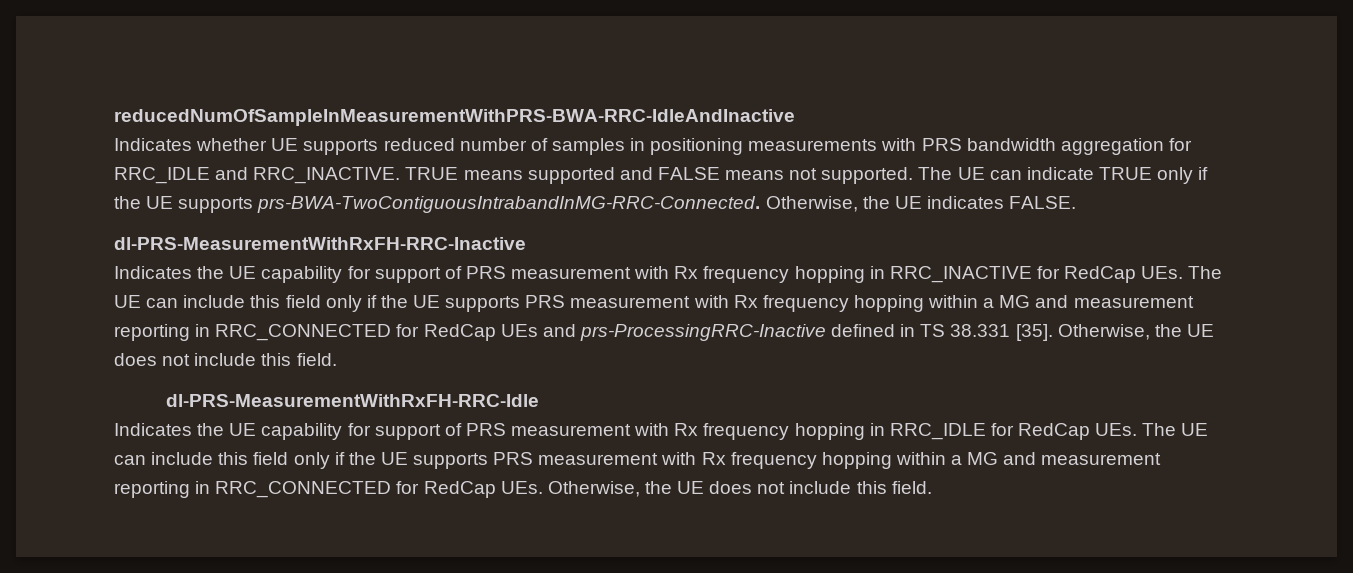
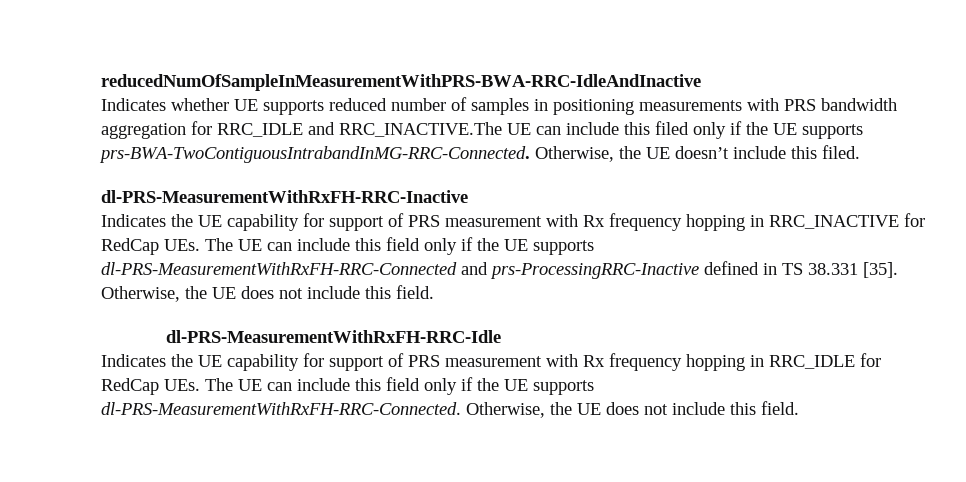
- Indicates whether UE supports reduced number of samples in positioning measurements with PRS bandwidth aggregation for RRC_IDLE and RRC_INACTIVE. TRUE means supported and FALSE means not supported. The UE can indicate TRUE only if the UE supports prs-BWA-TwoContiguousIntrabandInMG-RRC-Connected.
+ Indicates whether UE supports reduced number of samples in positioning measurements with PRS bandwidth aggregation for RRC_IDLE and RRC_INACTIVE.The UE can include this filed only if the UE supports prs-BWA-TwoContiguousIntrabandInMG-RRC-Connected.
- Otherwise, the UE indicates FALSE.
+ Otherwise, the UE doesn’t include this filed.
- Indicates the UE capability for support of PRS measurement with Rx frequency hopping in RRC_INACTIVE for RedCap UEs. The UE can include this field only if the UE supports PRS measurement with Rx frequency hopping within a MG and measurement reporting in RRC_CONNECTED for RedCap UEs and prs-ProcessingRRC-Inactive defined in TS 38.331 [35].
+ Indicates the UE capability for support of PRS measurement with Rx frequency hopping in RRC_INACTIVE for RedCap UEs. The UE can include this field only if the UE supports dl-PRS-MeasurementWithRxFH-RRC-Connected and prs-ProcessingRRC-Inactive defined in TS 38.331 [35].
- Indicates the UE capability for support of PRS measurement with Rx frequency hopping in RRC_IDLE for RedCap UEs. The UE can include this field only if the UE supports PRS measurement with Rx frequency hopping within a MG and measurement reporting in RRC_CONNECTED for RedCap UEs. Otherwise, the UE does not include this field.
+ Indicates the UE capability for support of PRS measurement with Rx frequency hopping in RRC_IDLE for RedCap UEs. The UE can include this field only if the UE supports dl-PRS-MeasurementWithRxFH-RRC-Connected. Otherwise, the UE does not include this field.

